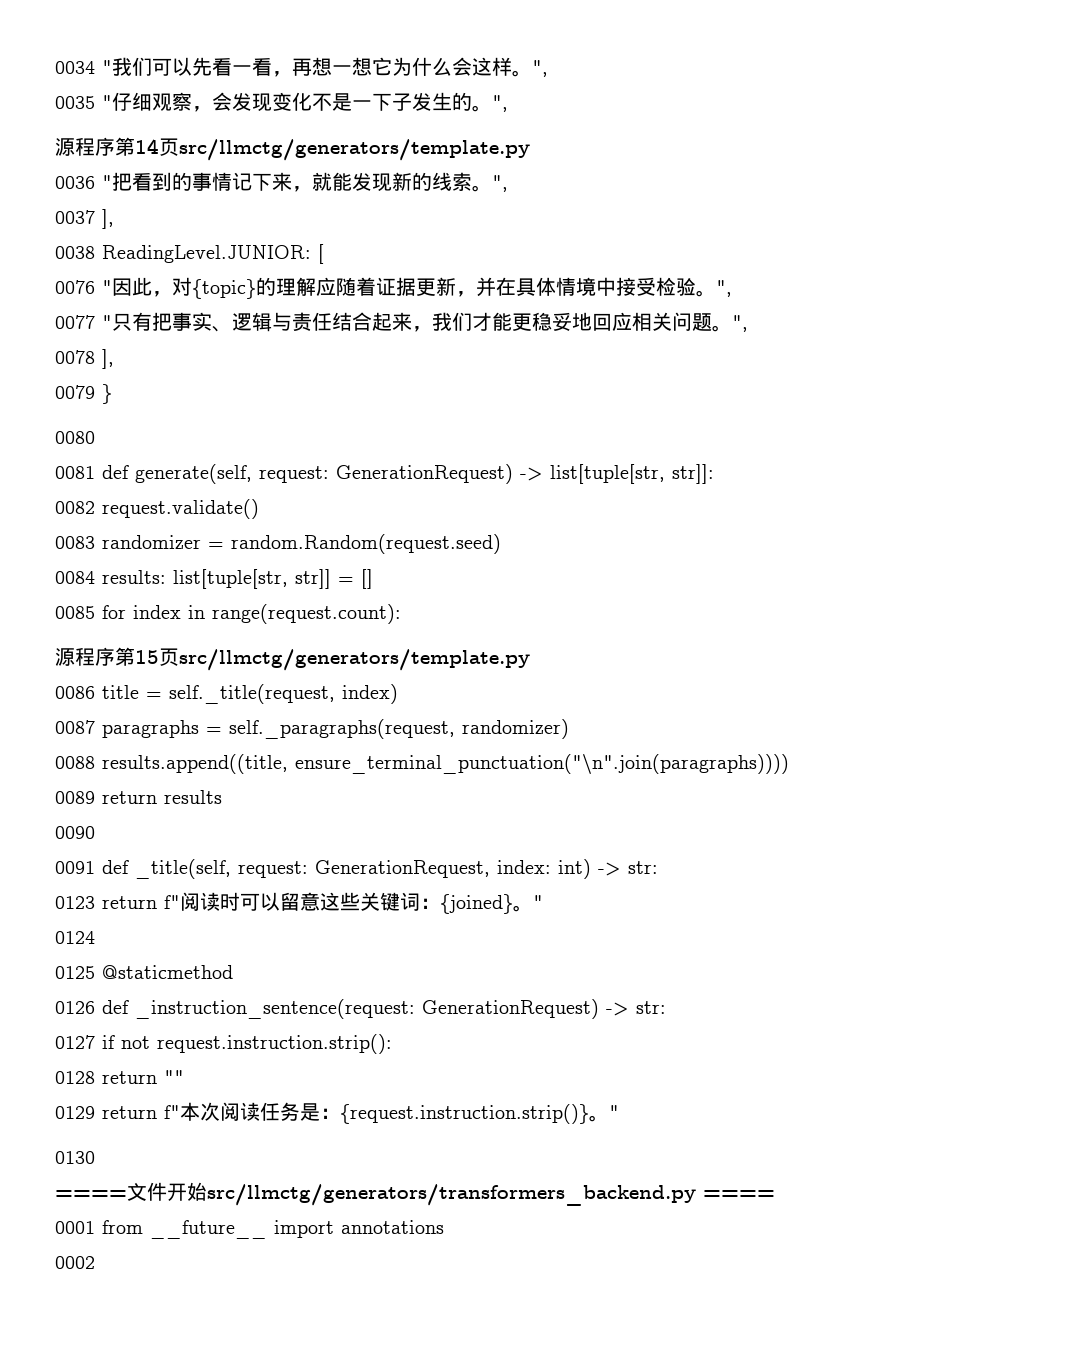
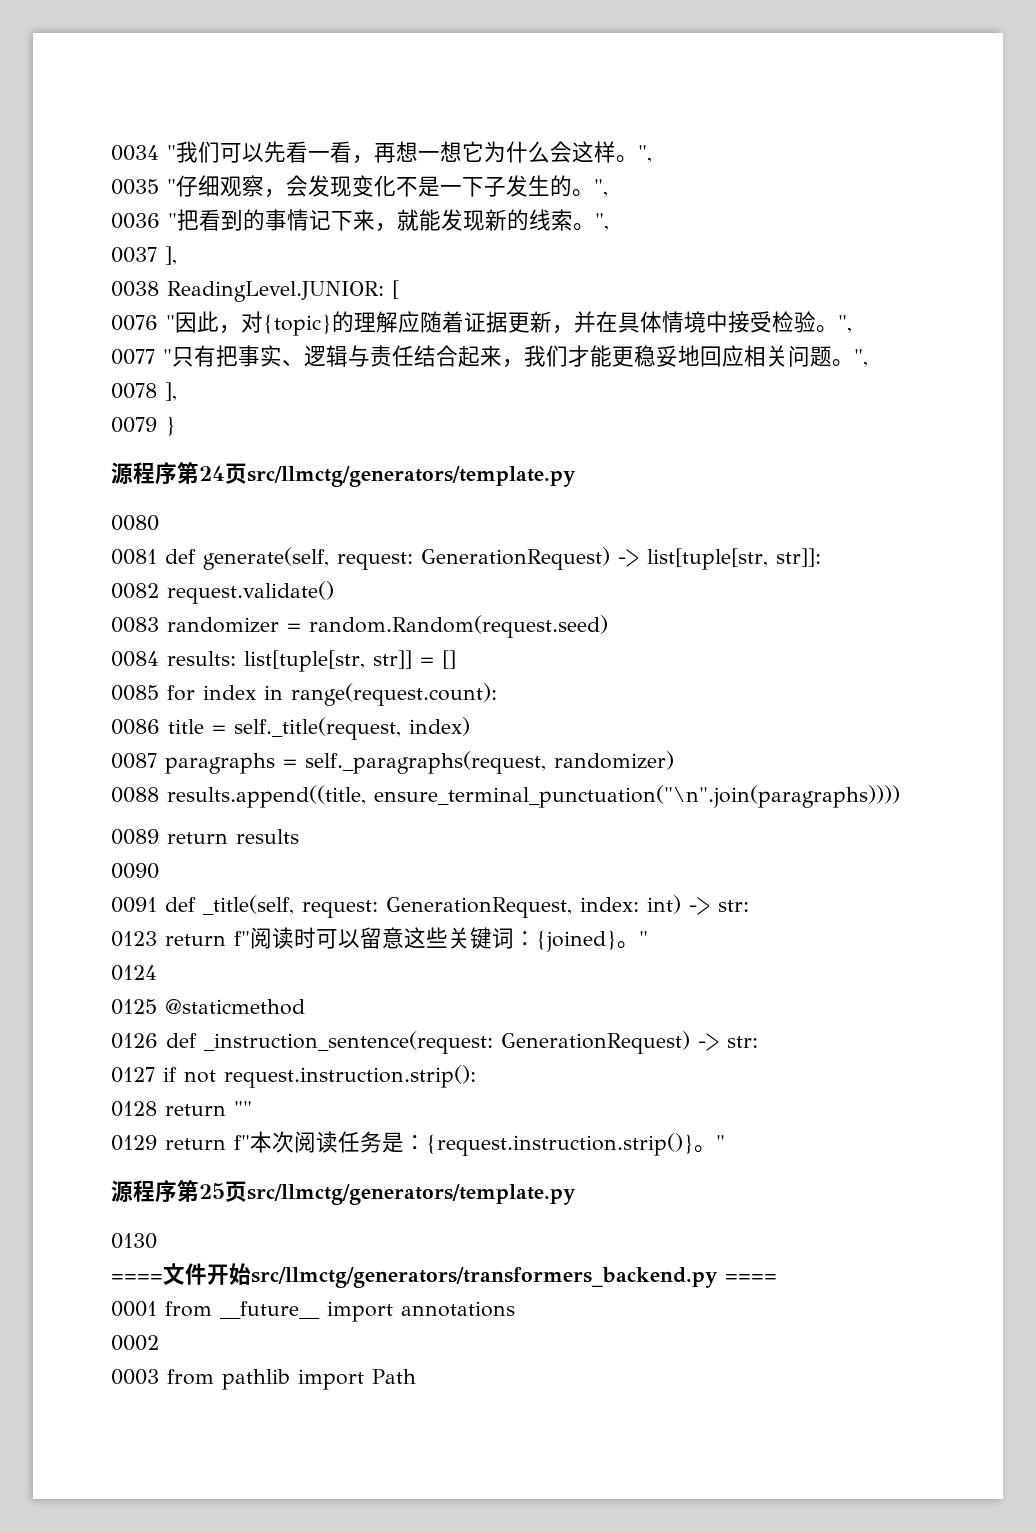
- 源程序第14页src/llmctg/generators/template.py
+ 源程序第24页src/llmctg/generators/template.py
- 源程序第15页src/llmctg/generators/template.py
+ 源程序第25页src/llmctg/generators/template.py
+ 0003 from pathlib import Path

